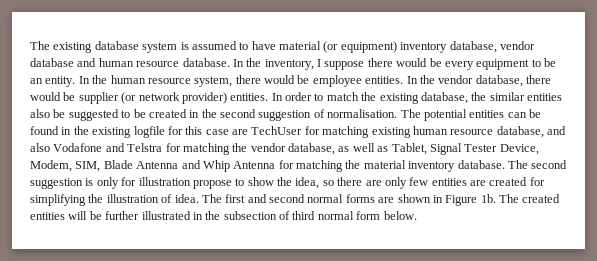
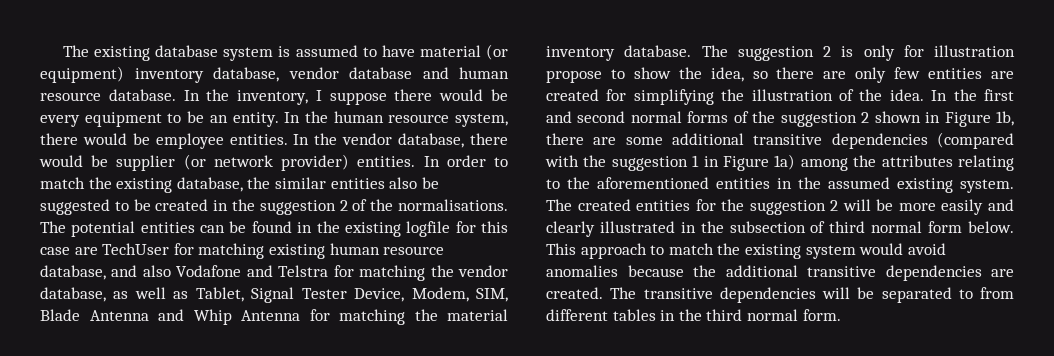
- In order to match the existing database, the similar entities also be suggested to be created in the second suggestion of normalisation.
+ In order to match the existing database, the similar entities also be suggested to be created in the suggestion 2 of the normalisations.
- The second suggestion is only for illustration propose to show the idea, so there are only few entities are created for simplifying the illustration of idea. The first and second normal forms are shown in Figure 1b. The created entities will be further illustrated in the subsection of third normal form below.
+ The suggestion 2 is only for illustration propose to show the idea, so there are only few entities are created for simplifying the illustration of the idea. In the first and second normal forms of the suggestion 2 shown in Figure 1b, there are some additional transitive dependencies (compared with the suggestion 1 in Figure 1a) among the attributes relating to the aforementioned entities in the assumed existing system. The created entities for the suggestion 2 will be more easily and clearly illustrated in the subsection of third normal form below.
+ This approach to match the existing system would avoid anomalies because the additional transitive dependencies are created. The transitive dependencies will be separated to from different tables in the third normal form.

